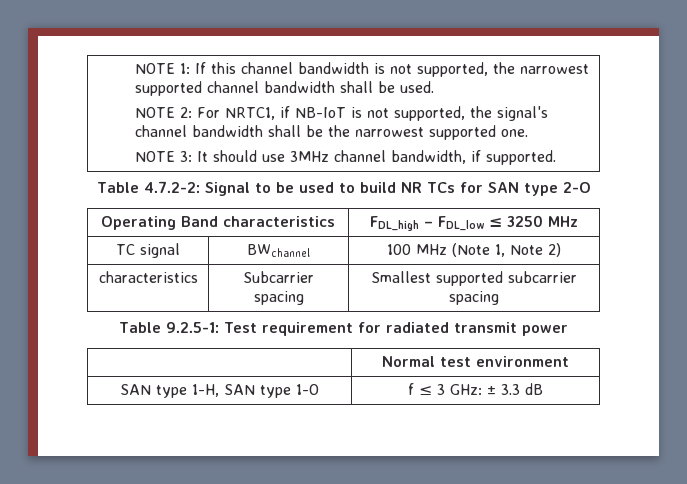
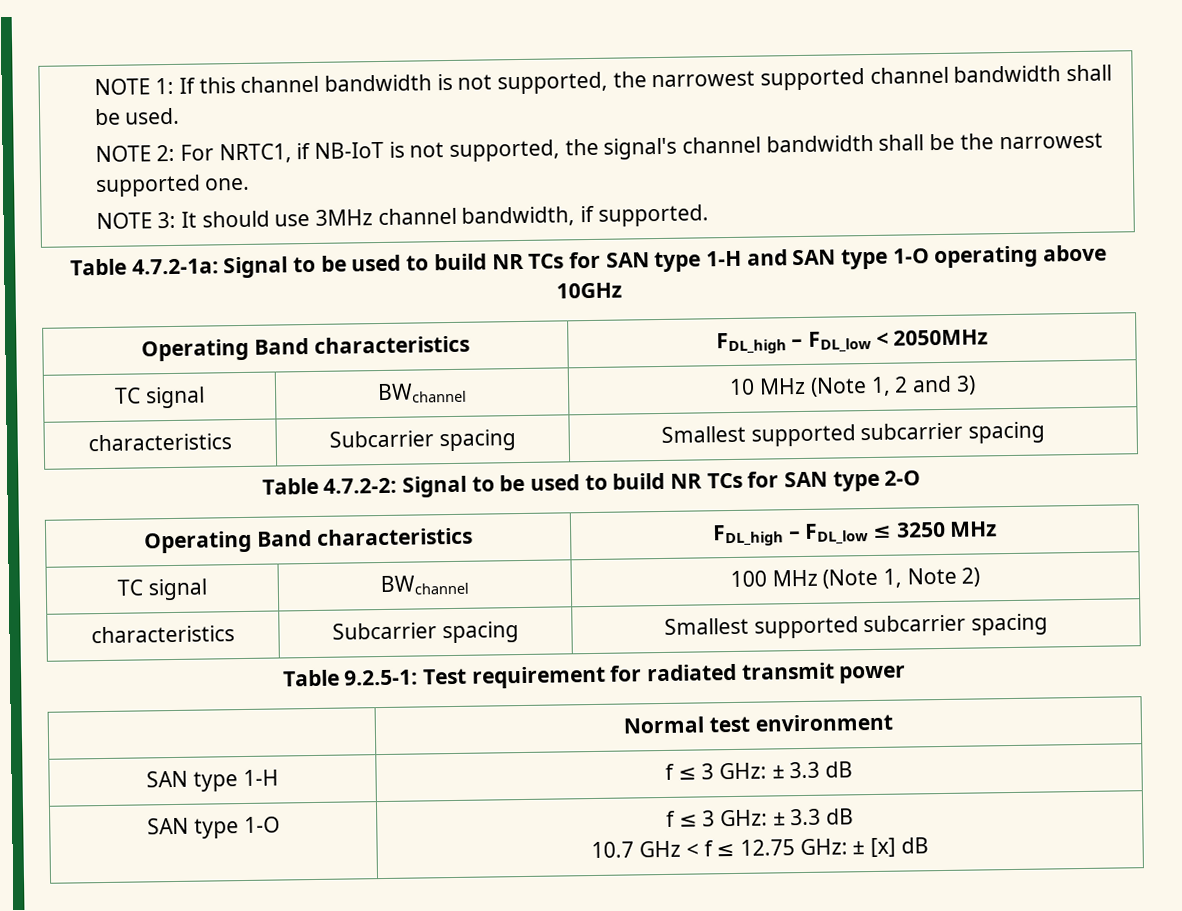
+ Table 4.7.2-1a: Signal to be used to build NR TCs for SAN type 1-H and SAN type 1-O operating above 10GHz
+ Operating Band characteristics | FDL_high – FDL_low < 2050MHz
+ TC signal | BWchannel | 10 MHz (Note 1, 2 and 3)
+ characteristics | Subcarrier spacing | Smallest supported subcarrier spacing
- SAN type 1-H, SAN type 1-O | f ≤ 3 GHz: ± 3.3 dB
+ SAN type 1-H | f ≤ 3 GHz: ± 3.3 dB
+ SAN type 1-O | f ≤ 3 GHz: ± 3.3 dB
+ 10.7 GHz < f ≤ 12.75 GHz: ± [x] dB

